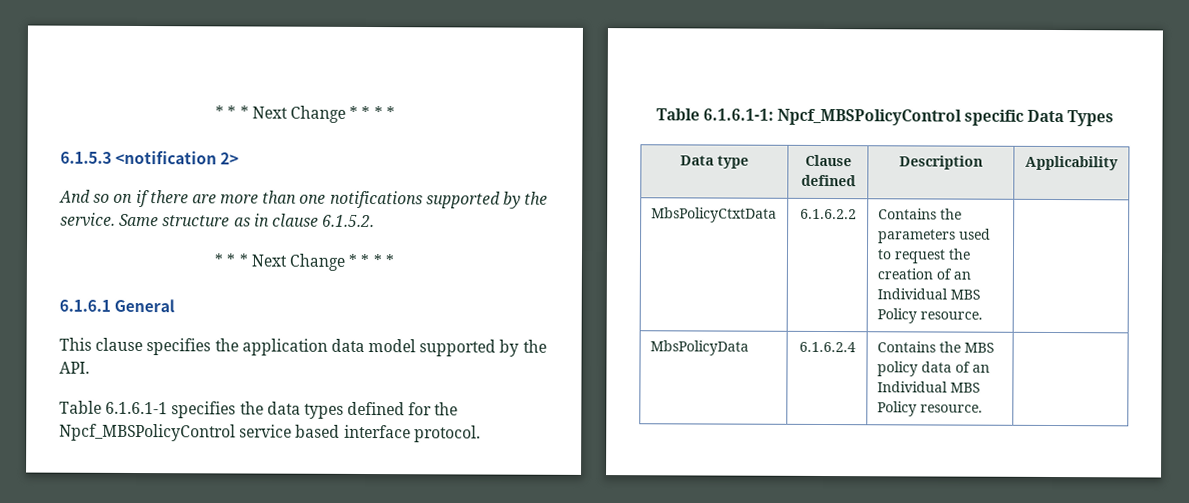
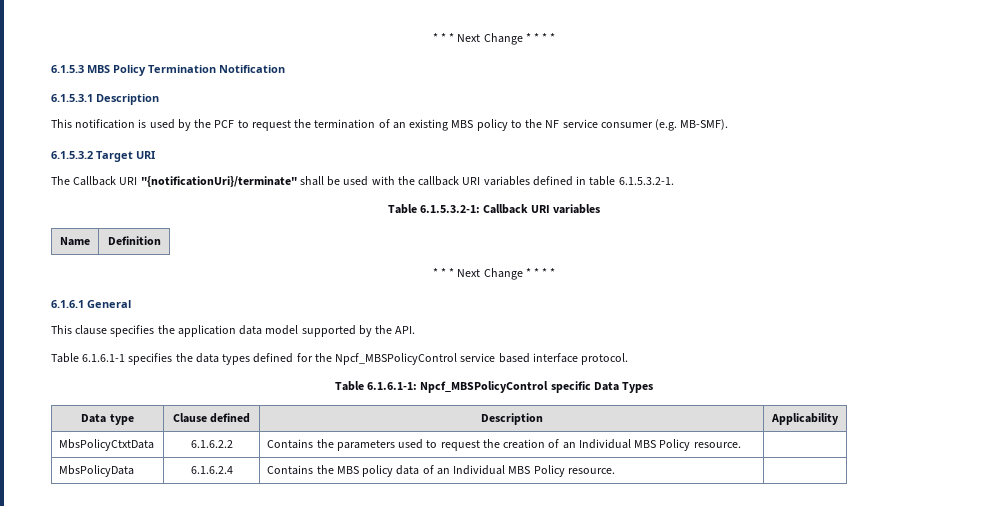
- 6.1.5.3 <notification 2>
- And so on if there are more than one notifications supported by the service. Same structure as in clause 6.1.5.2.
+ 6.1.5.3 MBS Policy Termination Notification
+ 6.1.5.3.1 Description
+ This notification is used by the PCF to request the termination of an existing MBS policy to the NF service consumer (e.g. MB-SMF).
+ 6.1.5.3.2 Target URI
+ The Callback URI "{notificationUri}/terminate" shall be used with the callback URI variables defined in table 6.1.5.3.2-1.
+ Table 6.1.5.3.2-1: Callback URI variables
+ Name | Definition

